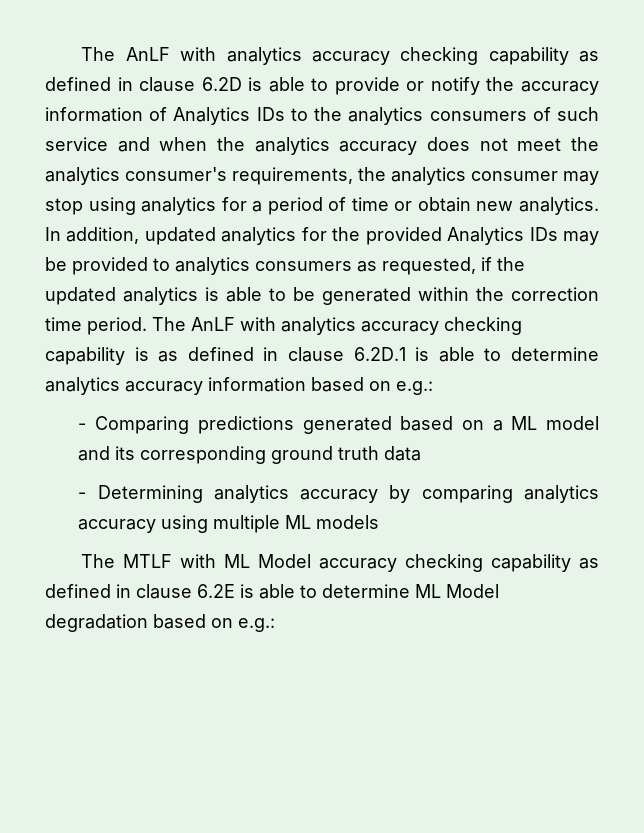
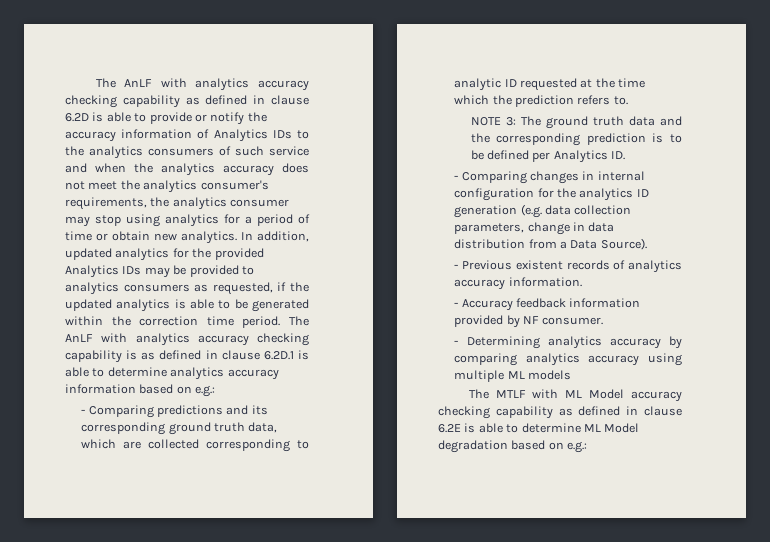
- - Comparing predictions generated based on a ML model and its corresponding ground truth data
+ - Comparing predictions and its corresponding ground truth data, which are collected corresponding to analytic ID requested at the time which the prediction refers to.
+ NOTE 3: The ground truth data and the corresponding prediction is to be defined per Analytics ID.
+ - Comparing changes in internal configuration for the analytics ID generation (e.g. data collection parameters, change in data distribution from a Data Source).
+ - Previous existent records of analytics accuracy information.
+ - Accuracy feedback information provided by NF consumer.

